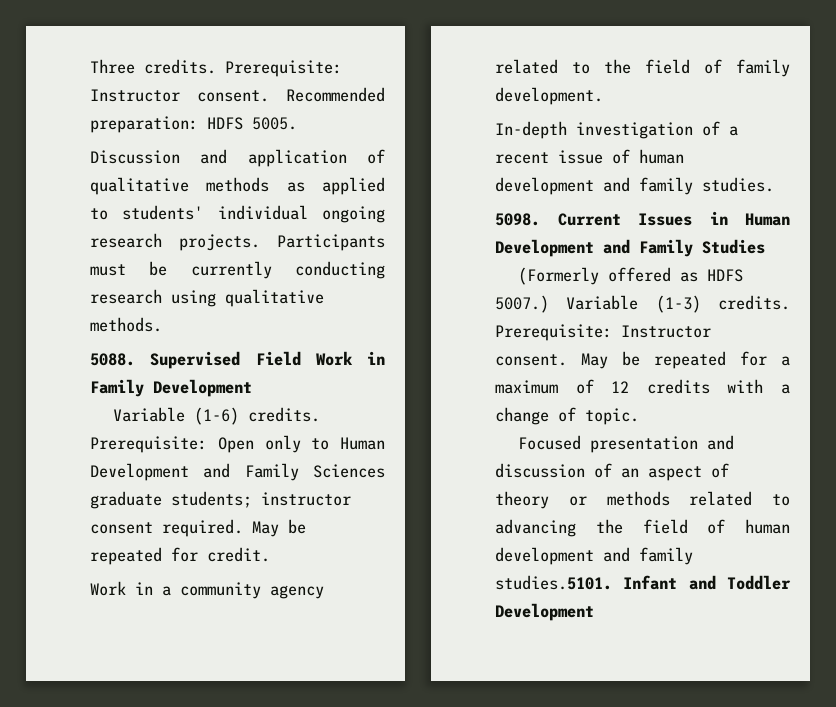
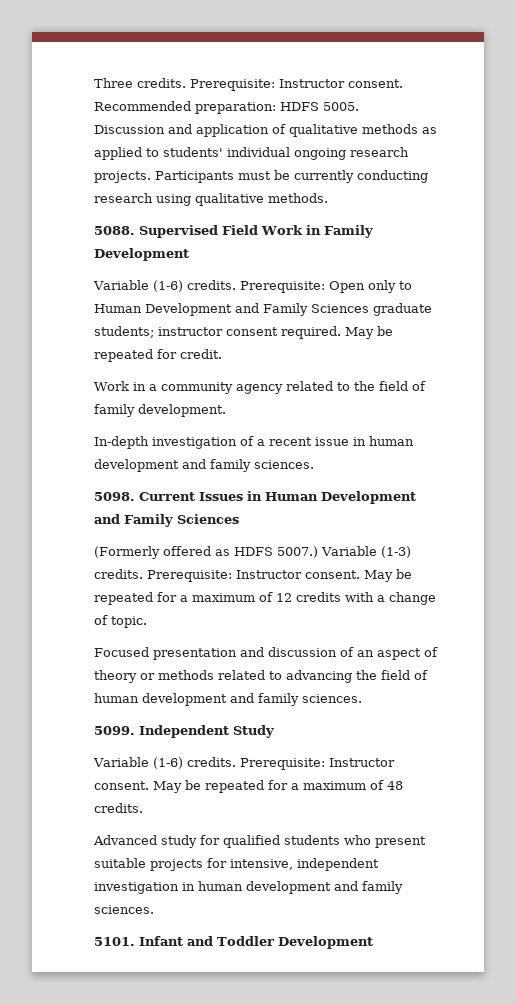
- In-depth investigation of a recent issue of human development and family studies.
+ In-depth investigation of a recent issue in human development and family sciences.
- Current Issues in Human Development and Family Studies
+ Current Issues in Human Development and Family Sciences
- Focused presentation and discussion of an aspect of theory or methods related to advancing the field of human development and family studies.5101. Infant and Toddler Development
+ Focused presentation and discussion of an aspect of theory or methods related to advancing the field of human development and family sciences.
+ 5099. Independent Study
+ Variable (1-6) credits. Prerequisite: Instructor consent. May be repeated for a maximum of 48 credits.
+ Advanced study for qualified students who present suitable projects for intensive, independent investigation in human development and family sciences.
+ 5101. Infant and Toddler Development

